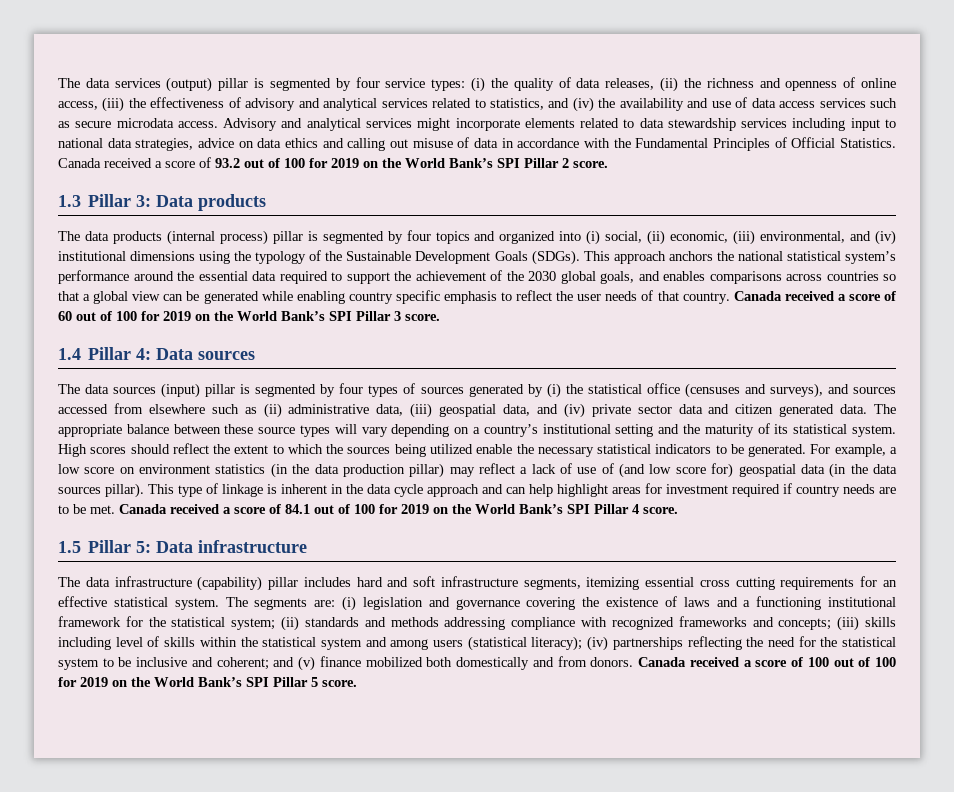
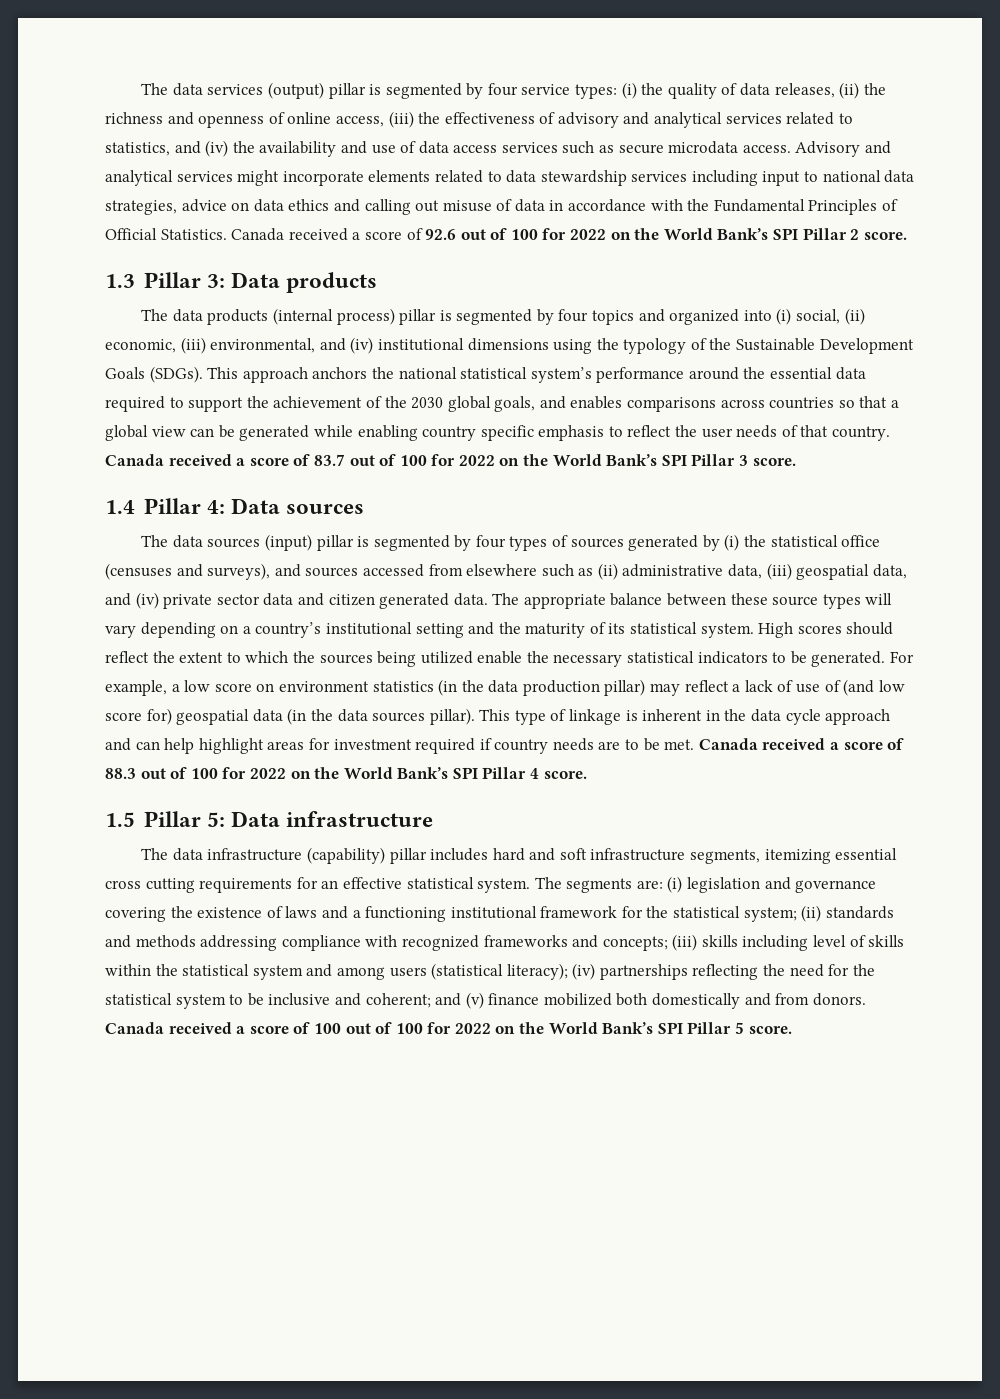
- Canada received a score of 93.2 out of 100 for 2019 on the World Bank’s SPI Pillar 2 score.
+ Canada received a score of 92.6 out of 100 for 2022 on the World Bank’s SPI Pillar 2 score.
- Canada received a score of 60 out of 100 for 2019 on the World Bank’s SPI Pillar 3 score.
+ Canada received a score of 83.7 out of 100 for 2022 on the World Bank’s SPI Pillar 3 score.
- Canada received a score of 84.1 out of 100 for 2019 on the World Bank’s SPI Pillar 4 score.
+ Canada received a score of 88.3 out of 100 for 2022 on the World Bank’s SPI Pillar 4 score.
- Canada received a score of 100 out of 100 for 2019 on the World Bank’s SPI Pillar 5 score.
+ Canada received a score of 100 out of 100 for 2022 on the World Bank’s SPI Pillar 5 score.

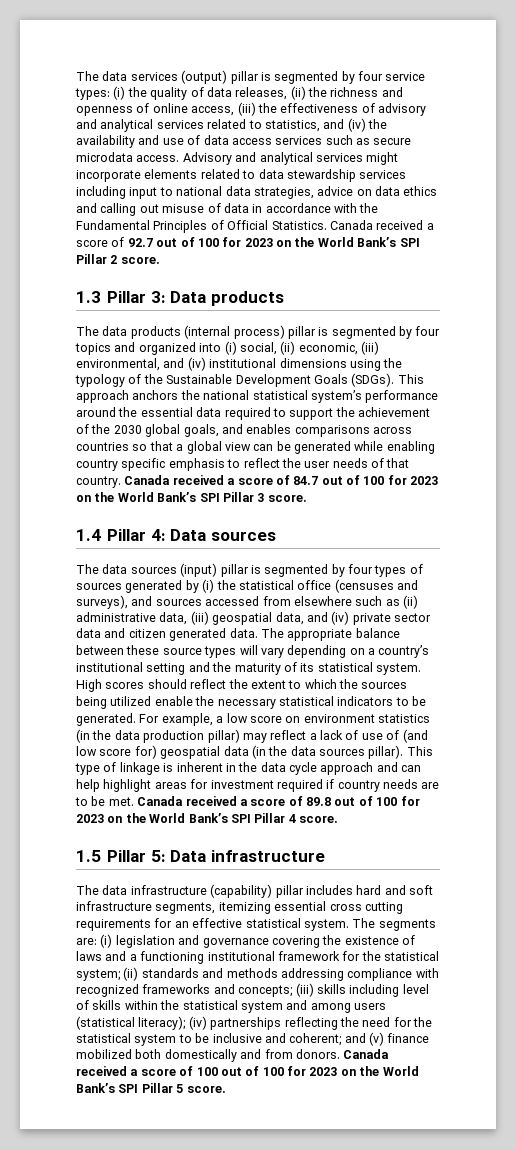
- Canada received a score of 92.6 out of 100 for 2022 on the World Bank’s SPI Pillar 2 score.
+ Canada received a score of 92.7 out of 100 for 2023 on the World Bank’s SPI Pillar 2 score.
- Canada received a score of 83.7 out of 100 for 2022 on the World Bank’s SPI Pillar 3 score.
+ Canada received a score of 84.7 out of 100 for 2023 on the World Bank’s SPI Pillar 3 score.
- Canada received a score of 88.3 out of 100 for 2022 on the World Bank’s SPI Pillar 4 score.
+ Canada received a score of 89.8 out of 100 for 2023 on the World Bank’s SPI Pillar 4 score.
- Canada received a score of 100 out of 100 for 2022 on the World Bank’s SPI Pillar 5 score.
+ Canada received a score of 100 out of 100 for 2023 on the World Bank’s SPI Pillar 5 score.

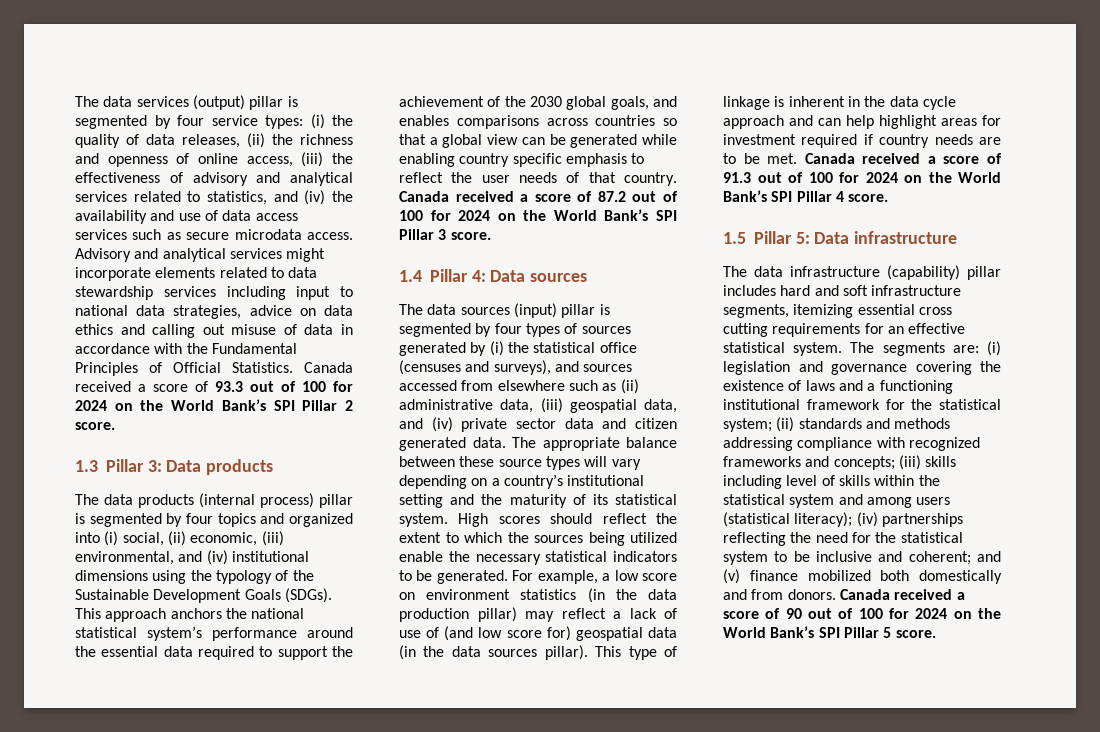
- Canada received a score of 92.7 out of 100 for 2023 on the World Bank’s SPI Pillar 2 score.
+ Canada received a score of 93.3 out of 100 for 2024 on the World Bank’s SPI Pillar 2 score.
- Canada received a score of 84.7 out of 100 for 2023 on the World Bank’s SPI Pillar 3 score.
+ Canada received a score of 87.2 out of 100 for 2024 on the World Bank’s SPI Pillar 3 score.
- Canada received a score of 89.8 out of 100 for 2023 on the World Bank’s SPI Pillar 4 score.
+ Canada received a score of 91.3 out of 100 for 2024 on the World Bank’s SPI Pillar 4 score.
- Canada received a score of 100 out of 100 for 2023 on the World Bank’s SPI Pillar 5 score.
+ Canada received a score of 90 out of 100 for 2024 on the World Bank’s SPI Pillar 5 score.

